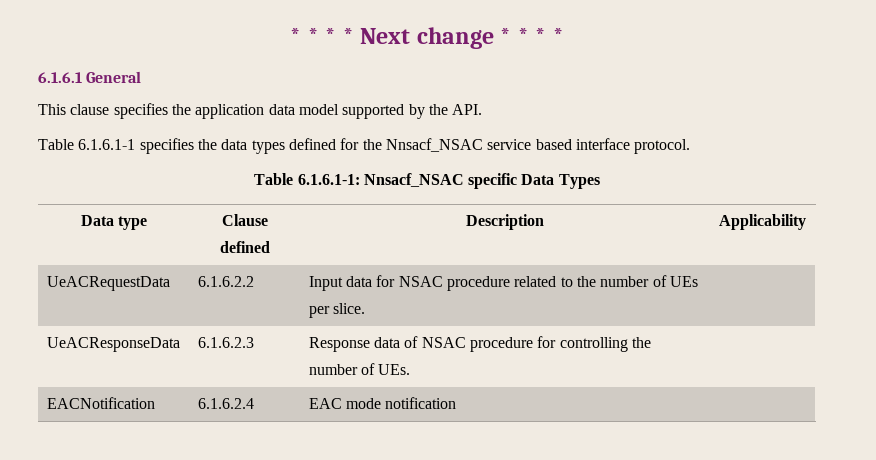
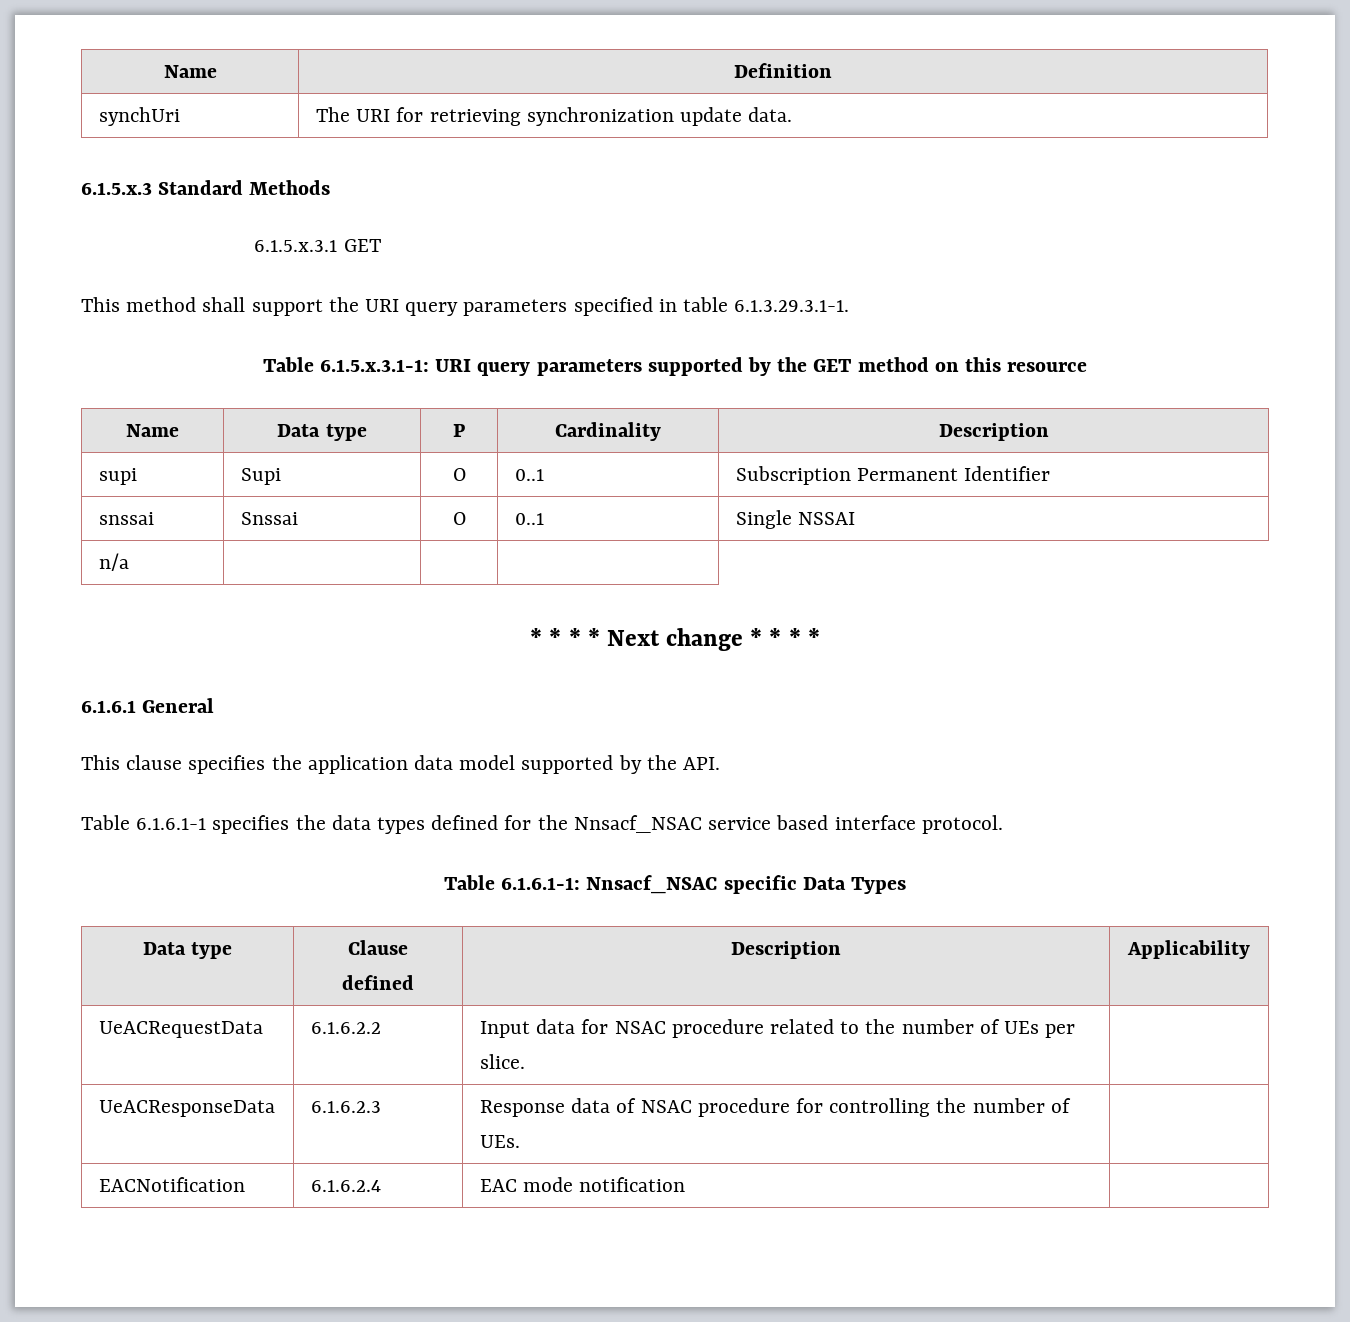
+ Name | Definition
+ synchUri | The URI for retrieving synchronization update data.
+ 6.1.5.x.3 Standard Methods
+ 6.1.5.x.3.1 GET
+ This method shall support the URI query parameters specified in table 6.1.3.29.3.1-1.
+ Table 6.1.5.x.3.1-1: URI query parameters supported by the GET method on this resource
+ Name | Data type | P | Cardinality | Description
+ supi | Supi | O | 0..1 | Subscription Permanent Identifier
+ snssai | Snssai | O | 0..1 | Single NSSAI
+ n/a | | |

